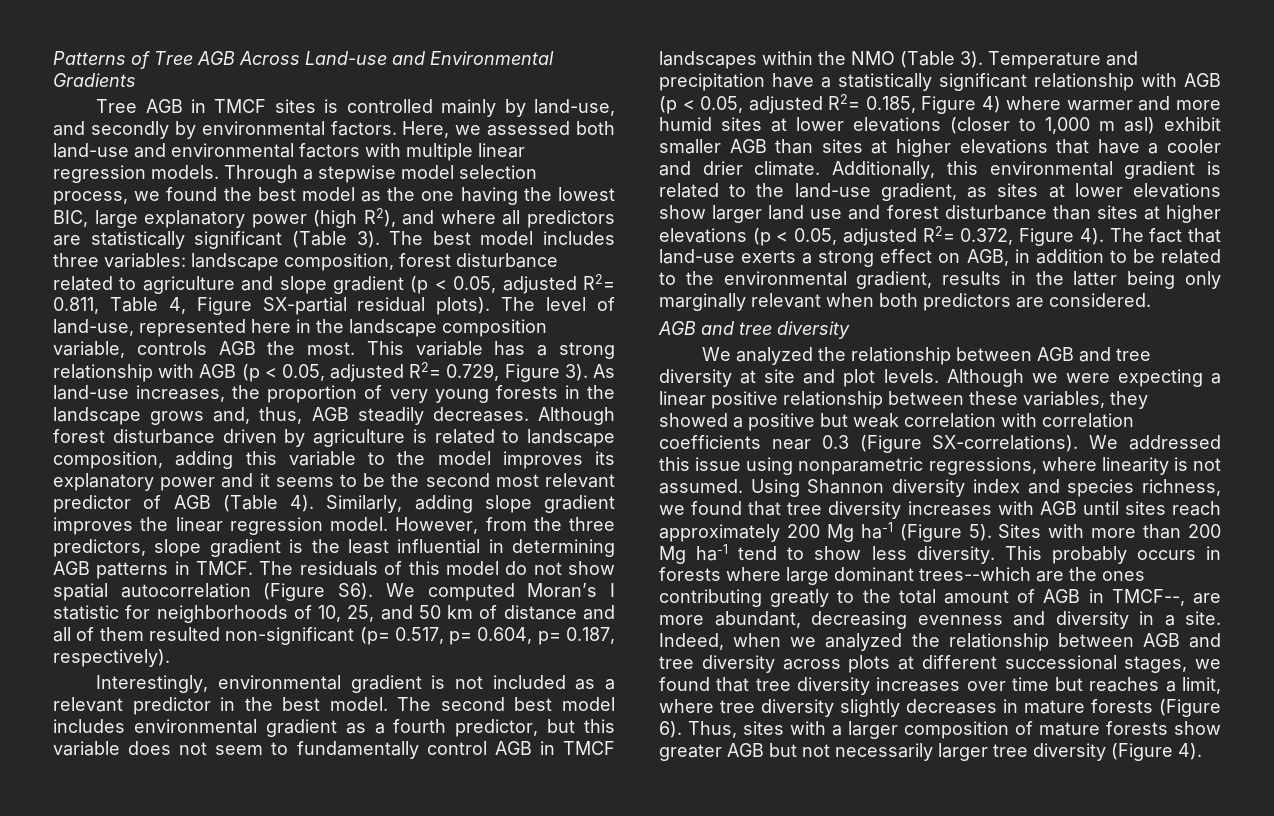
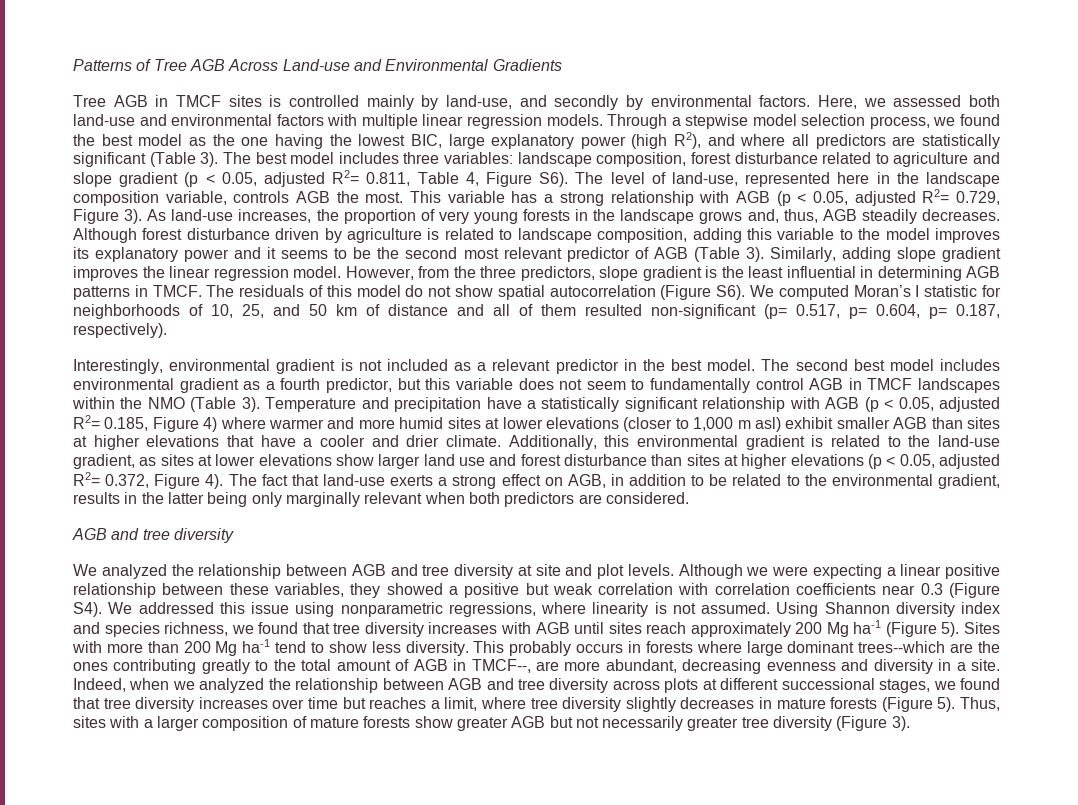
- The best model includes three variables: landscape composition, forest disturbance related to agriculture and slope gradient (p < 0.05, adjusted R2= 0.811, Table 4, Figure SX-partial residual plots). The level of land-use, represented here in the landscape composition variable, controls AGB the most.
+ The best model includes three variables: landscape composition, forest disturbance related to agriculture and slope gradient (p < 0.05, adjusted R2= 0.811, Table 4, Figure S6). The level of land-use, represented here in the landscape composition variable, controls AGB the most.
- Although forest disturbance driven by agriculture is related to landscape composition, adding this variable to the model improves its explanatory power and it seems to be the second most relevant predictor of AGB (Table 4).
+ Although forest disturbance driven by agriculture is related to landscape composition, adding this variable to the model improves its explanatory power and it seems to be the second most relevant predictor of AGB (Table 3).
- Although we were expecting a linear positive relationship between these variables, they showed a positive but weak correlation with correlation coefficients near 0.3 (Figure SX-correlations). We addressed this issue using nonparametric regressions, where linearity is not assumed.
+ Although we were expecting a linear positive relationship between these variables, they showed a positive but weak correlation with correlation coefficients near 0.3 (Figure S4). We addressed this issue using nonparametric regressions, where linearity is not assumed.
- Indeed, when we analyzed the relationship between AGB and tree diversity across plots at different successional stages, we found that tree diversity increases over time but reaches a limit, where tree diversity slightly decreases in mature forests (Figure 6).
+ Indeed, when we analyzed the relationship between AGB and tree diversity across plots at different successional stages, we found that tree diversity increases over time but reaches a limit, where tree diversity slightly decreases in mature forests (Figure 5).
- Thus, sites with a larger composition of mature forests show greater AGB but not necessarily larger tree diversity (Figure 4).
+ Thus, sites with a larger composition of mature forests show greater AGB but not necessarily greater tree diversity (Figure 3).

